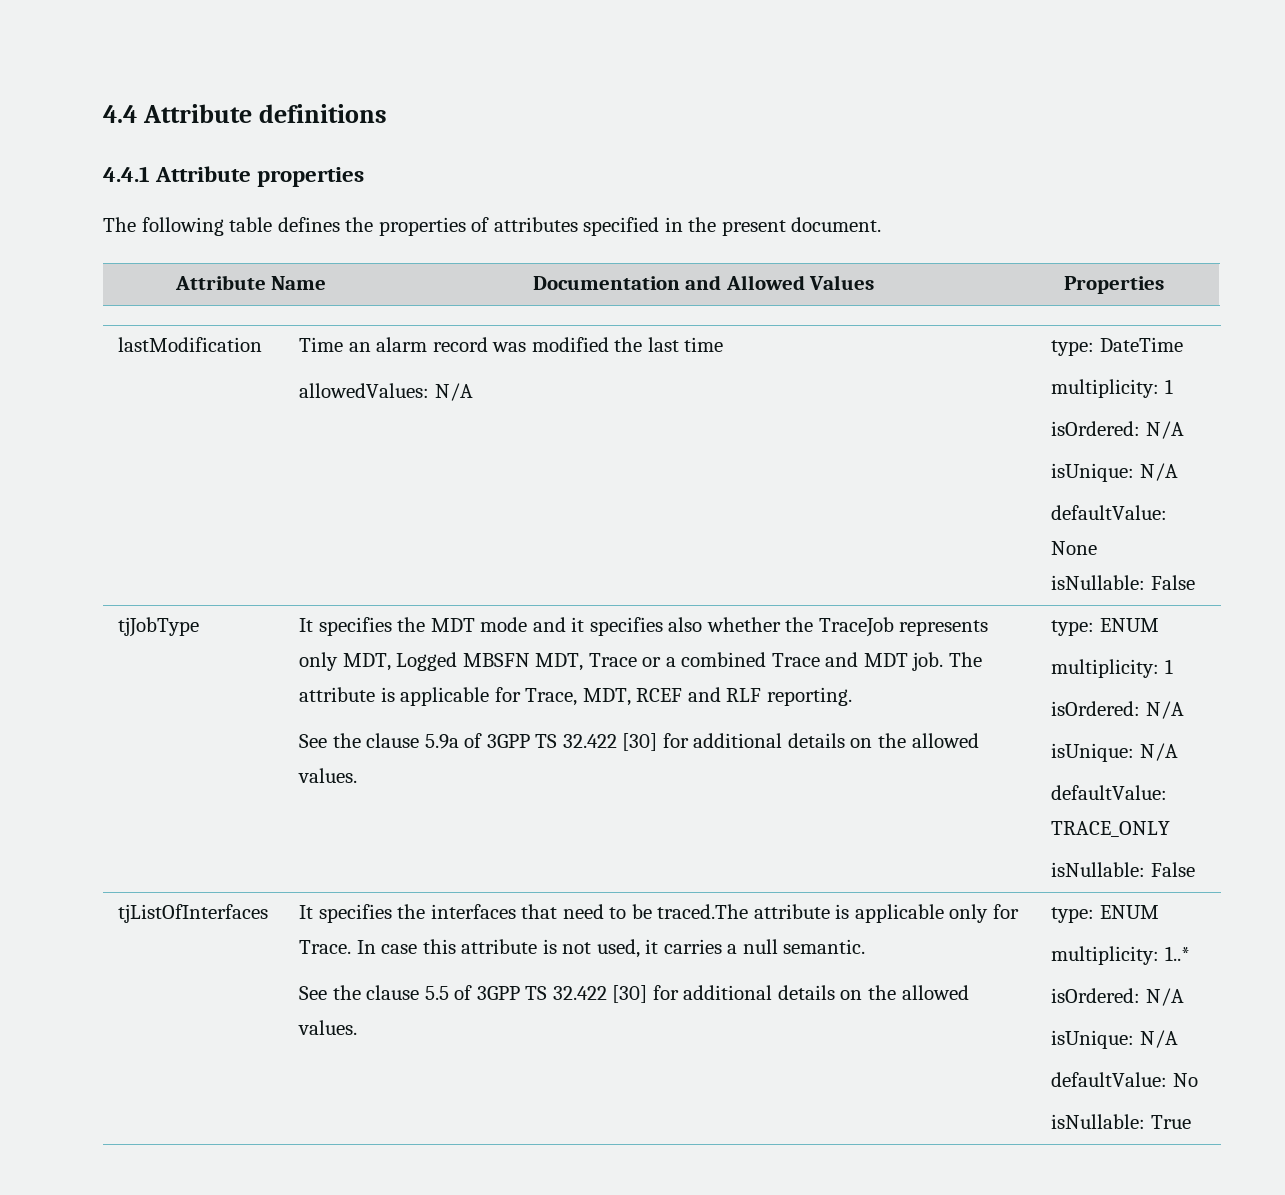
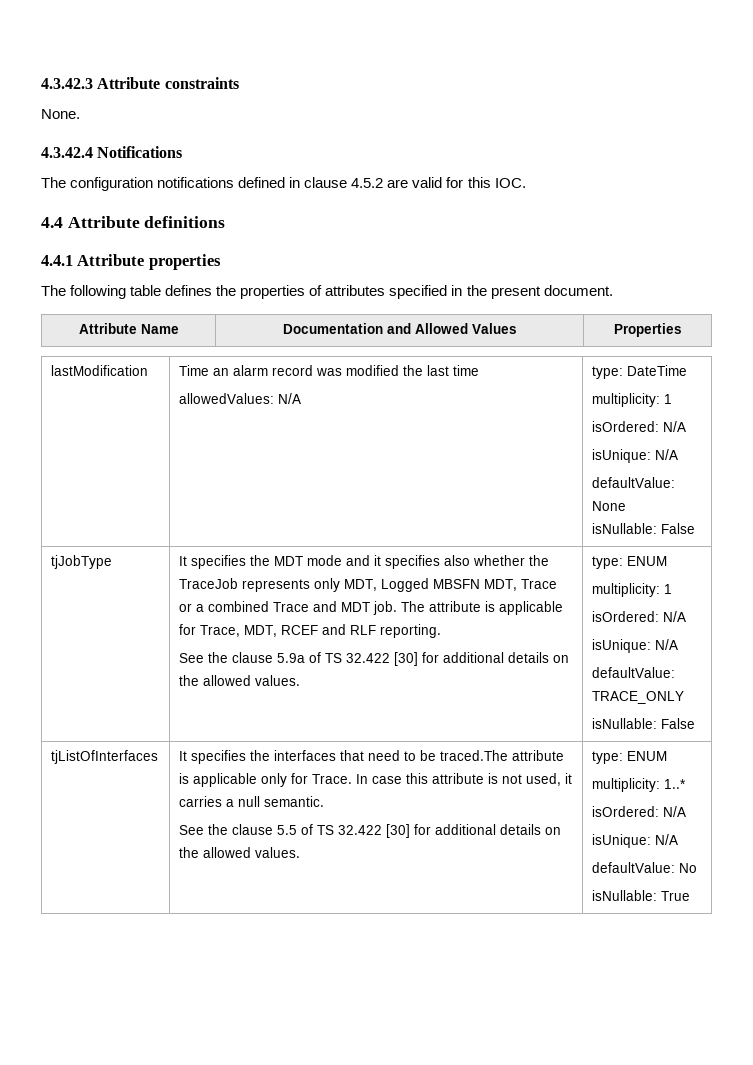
+ 4.3.42.3 Attribute constraints
+ None.
+ 4.3.42.4 Notifications
+ The configuration notifications defined in clause 4.5.2 are valid for this IOC.
- See the clause 5.9a of 3GPP TS 32.422 [30] for additional details on the allowed values.
+ See the clause 5.9a of TS 32.422 [30] for additional details on the allowed values.
- See the clause 5.5 of 3GPP TS 32.422 [30] for additional details on the allowed values.
+ See the clause 5.5 of TS 32.422 [30] for additional details on the allowed values.

